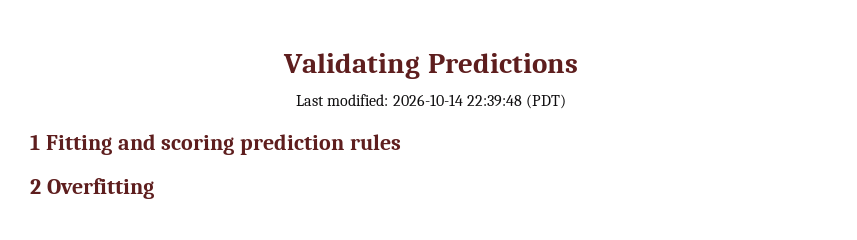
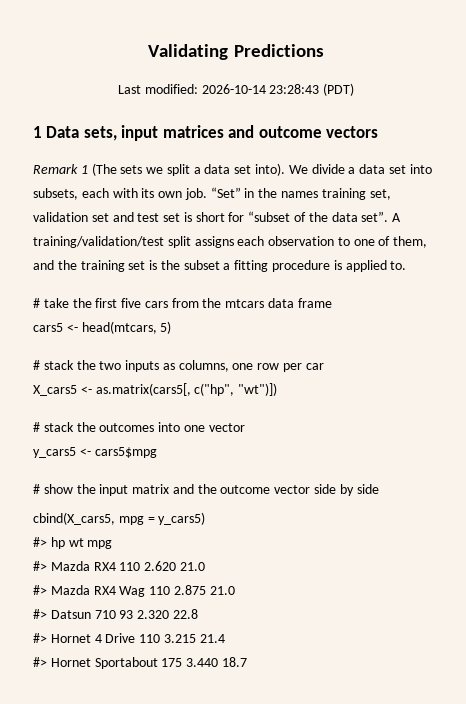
- Last modified: 2026-10-14 22:39:48 (PDT)
+ Last modified: 2026-10-14 23:28:43 (PDT)
- 1 Fitting and scoring prediction rules
- 2 Overfitting
+ 1 Data sets, input matrices and outcome vectors
+ Remark 1 (The sets we split a data set into). We divide a data set into subsets, each with its own job. “Set” in the names training set, validation set and test set is short for “subset of the data set”. A training/validation/test split assigns each observation to one of them, and the training set is the subset a fitting procedure is applied to.
+ # take the first five cars from the mtcars data frame
+ cars5 <- head(mtcars, 5)
+ # stack the two inputs as columns, one row per car
+ X_cars5 <- as.matrix(cars5[, c("hp", "wt")])
+ # stack the outcomes into one vector
+ y_cars5 <- cars5$mpg
+ # show the input matrix and the outcome vector side by side
+ cbind(X_cars5, mpg = y_cars5)
+ #> hp wt mpg
+ #> Mazda RX4 110 2.620 21.0
+ #> Mazda RX4 Wag 110 2.875 21.0
+ #> Datsun 710 93 2.320 22.8
+ #> Hornet 4 Drive 110 3.215 21.4
+ #> Hornet Sportabout 175 3.440 18.7

